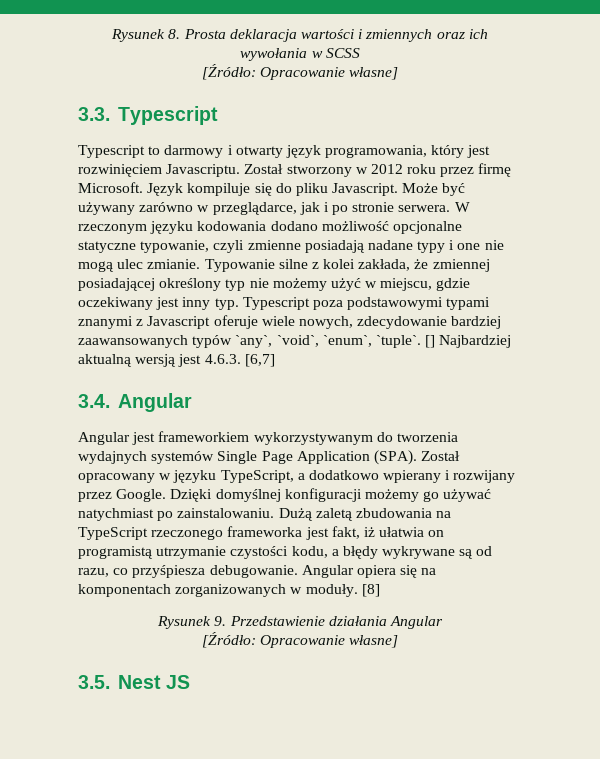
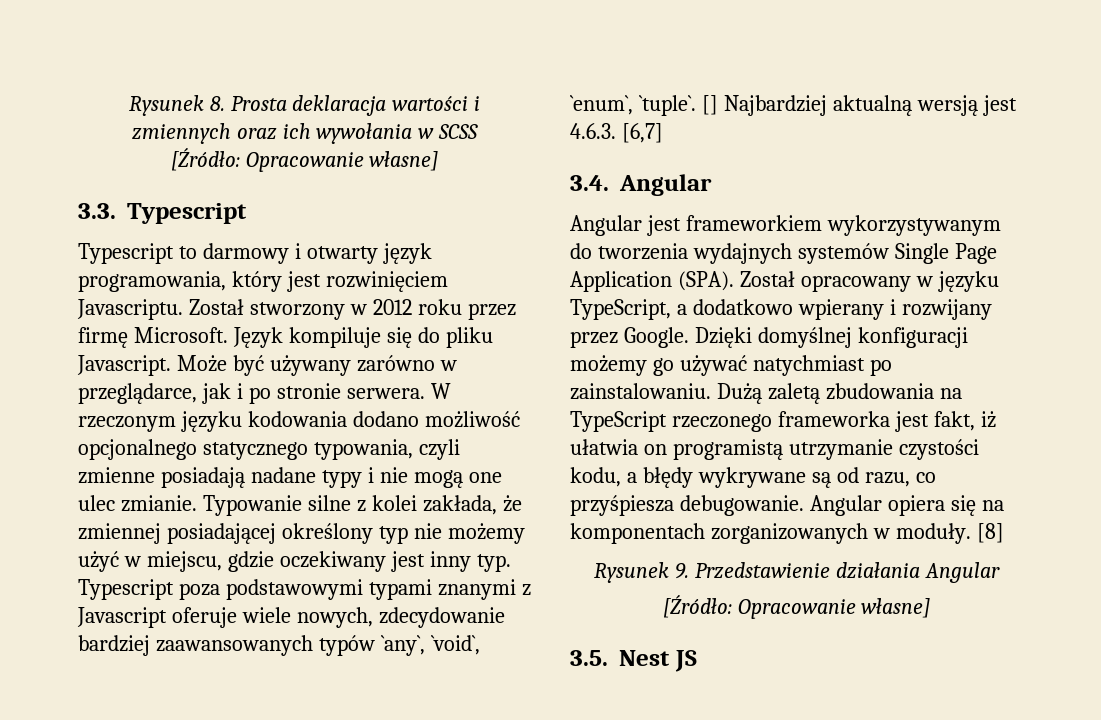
- W rzeczonym języku kodowania dodano możliwość opcjonalne statyczne typowanie, czyli zmienne posiadają nadane typy i one nie mogą ulec zmianie.
+ W rzeczonym języku kodowania dodano możliwość opcjonalnego statycznego typowania, czyli zmienne posiadają nadane typy i nie mogą one ulec zmianie.

